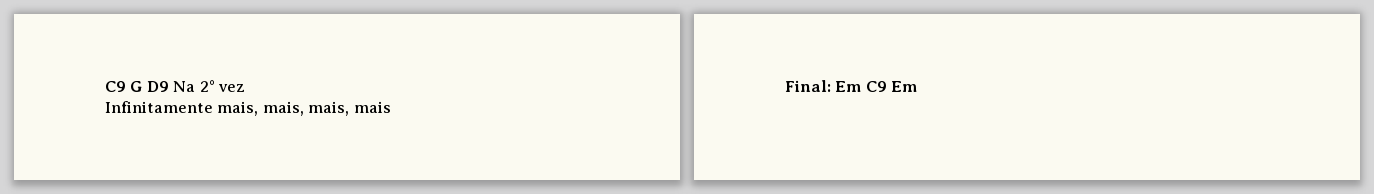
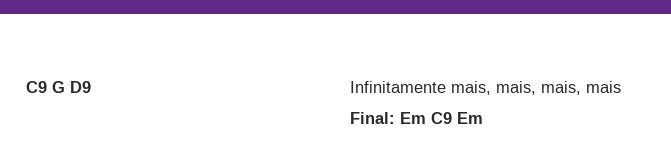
- C9 G D9 Na 2° vez
+ C9 G D9

